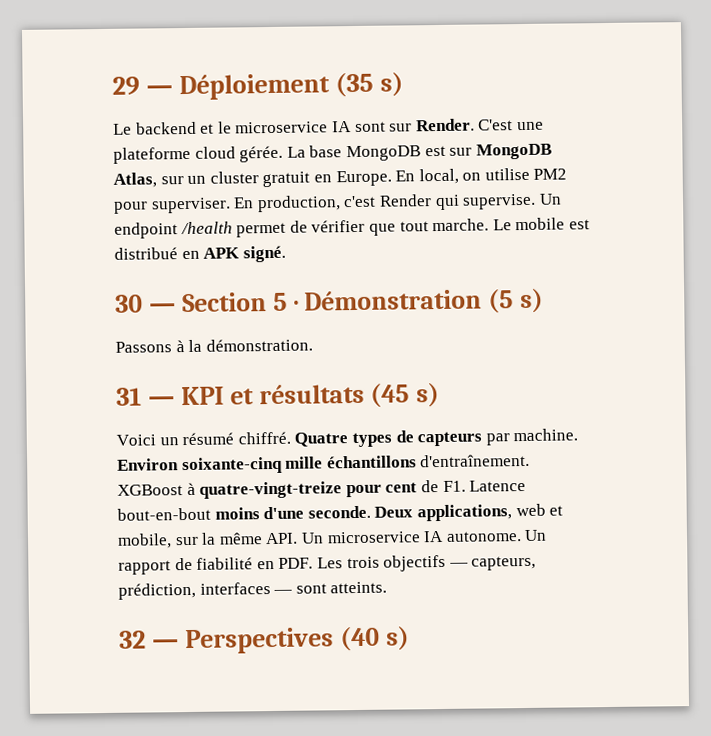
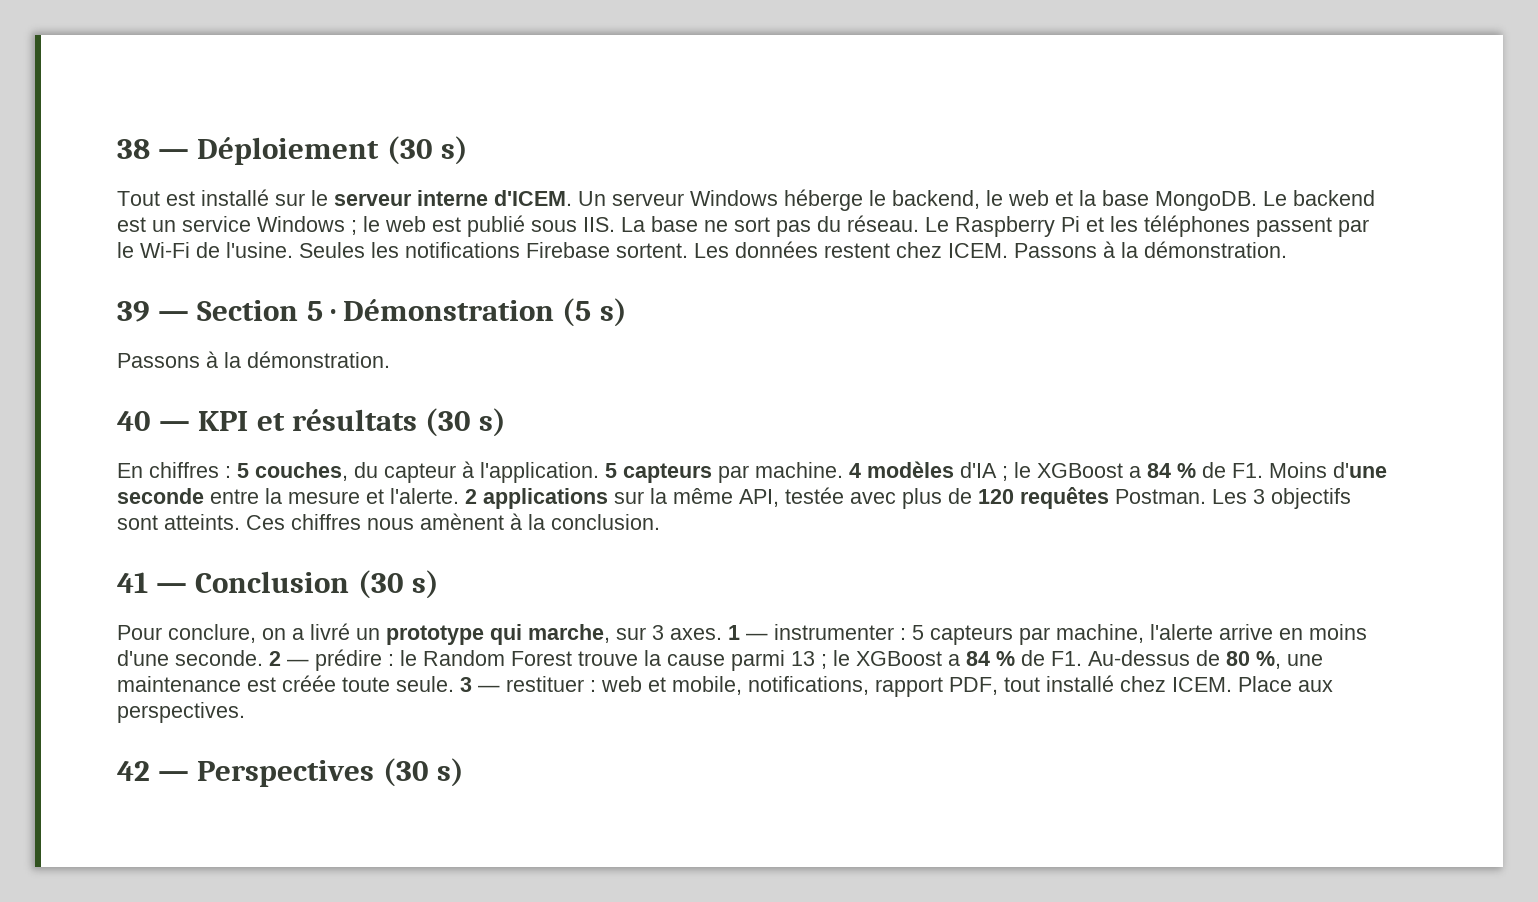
- 29 — Déploiement (35 s)
- Le backend et le microservice IA sont sur Render. C'est une plateforme cloud gérée. La base MongoDB est sur MongoDB Atlas, sur un cluster gratuit en Europe. En local, on utilise PM2 pour superviser. En production, c'est Render qui supervise. Un endpoint /health permet de vérifier que tout marche. Le mobile est distribué en APK signé.
- 30 — Section 5 · Démonstration (5 s)
+ 38 — Déploiement (30 s)
+ Tout est installé sur le serveur interne d'ICEM. Un serveur Windows héberge le backend, le web et la base MongoDB. Le backend est un service Windows ; le web est publié sous IIS. La base ne sort pas du réseau. Le Raspberry Pi et les téléphones passent par le Wi-Fi de l'usine. Seules les notifications Firebase sortent. Les données restent chez ICEM. Passons à la démonstration.
+ 39 — Section 5 · Démonstration (5 s)
- 31 — KPI et résultats (45 s)
- Voici un résumé chiffré. Quatre types de capteurs par machine. Environ soixante-cinq mille échantillons d'entraînement. XGBoost à quatre-vingt-treize pour cent de F1. Latence bout-en-bout moins d'une seconde. Deux applications, web et mobile, sur la même API. Un microservice IA autonome. Un rapport de fiabilité en PDF. Les trois objectifs — capteurs, prédiction, interfaces — sont atteints.
- 32 — Perspectives (40 s)
+ 40 — KPI et résultats (30 s)
+ En chiffres : 5 couches, du capteur à l'application. 5 capteurs par machine. 4 modèles d'IA ; le XGBoost a 84 % de F1. Moins d'une seconde entre la mesure et l'alerte. 2 applications sur la même API, testée avec plus de 120 requêtes Postman. Les 3 objectifs sont atteints. Ces chiffres nous amènent à la conclusion.
+ 41 — Conclusion (30 s)
+ Pour conclure, on a livré un prototype qui marche, sur 3 axes. 1 — instrumenter : 5 capteurs par machine, l'alerte arrive en moins d'une seconde. 2 — prédire : le Random Forest trouve la cause parmi 13 ; le XGBoost a 84 % de F1. Au-dessus de 80 %, une maintenance est créée toute seule. 3 — restituer : web et mobile, notifications, rapport PDF, tout installé chez ICEM. Place aux perspectives.
+ 42 — Perspectives (30 s)

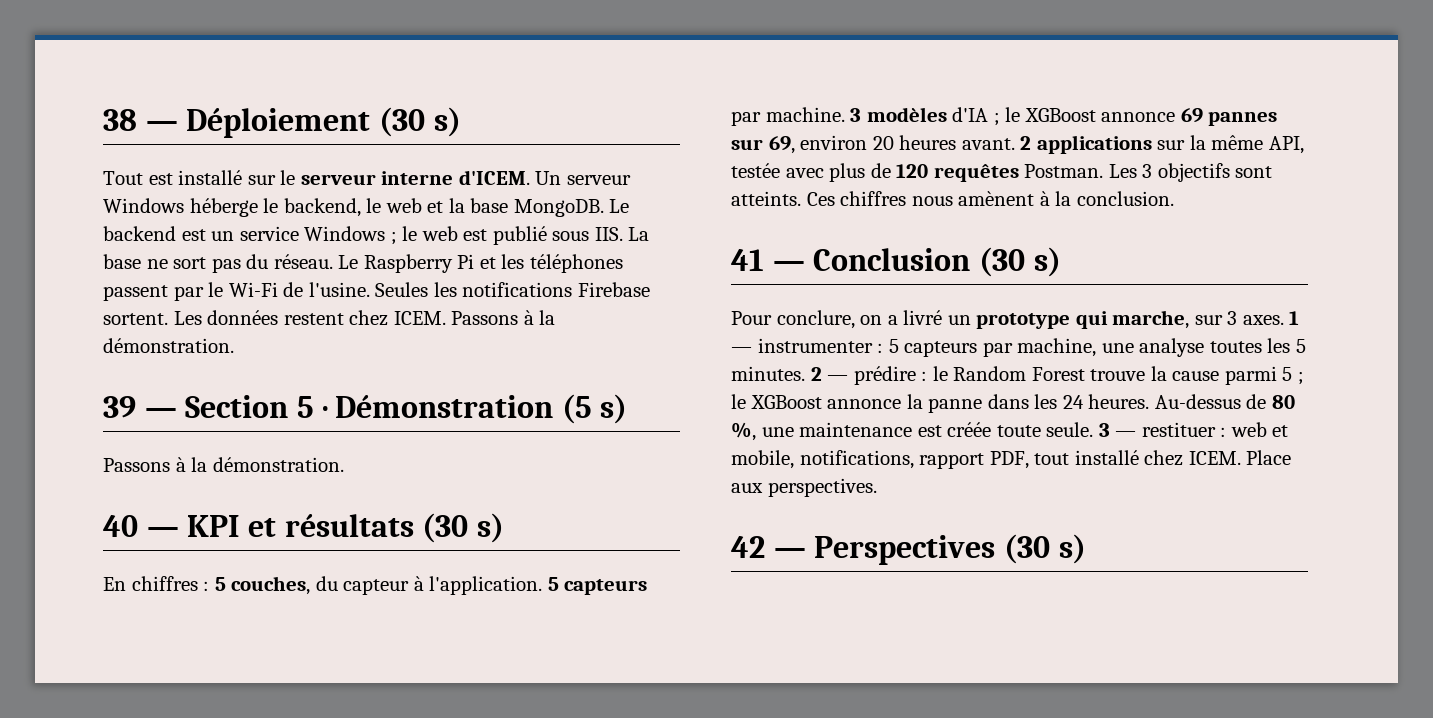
- 4 modèles d'IA ; le XGBoost a 84 % de F1. Moins d'une seconde entre la mesure et l'alerte.
+ 3 modèles d'IA ; le XGBoost annonce 69 pannes sur 69, environ 20 heures avant.
- 1 — instrumenter : 5 capteurs par machine, l'alerte arrive en moins d'une seconde.
+ 1 — instrumenter : 5 capteurs par machine, une analyse toutes les 5 minutes.
- 2 — prédire : le Random Forest trouve la cause parmi 13 ; le XGBoost a 84 % de F1. Au-dessus de 80 %, une maintenance est créée toute seule.
+ 2 — prédire : le Random Forest trouve la cause parmi 5 ; le XGBoost annonce la panne dans les 24 heures. Au-dessus de 80 %, une maintenance est créée toute seule.

